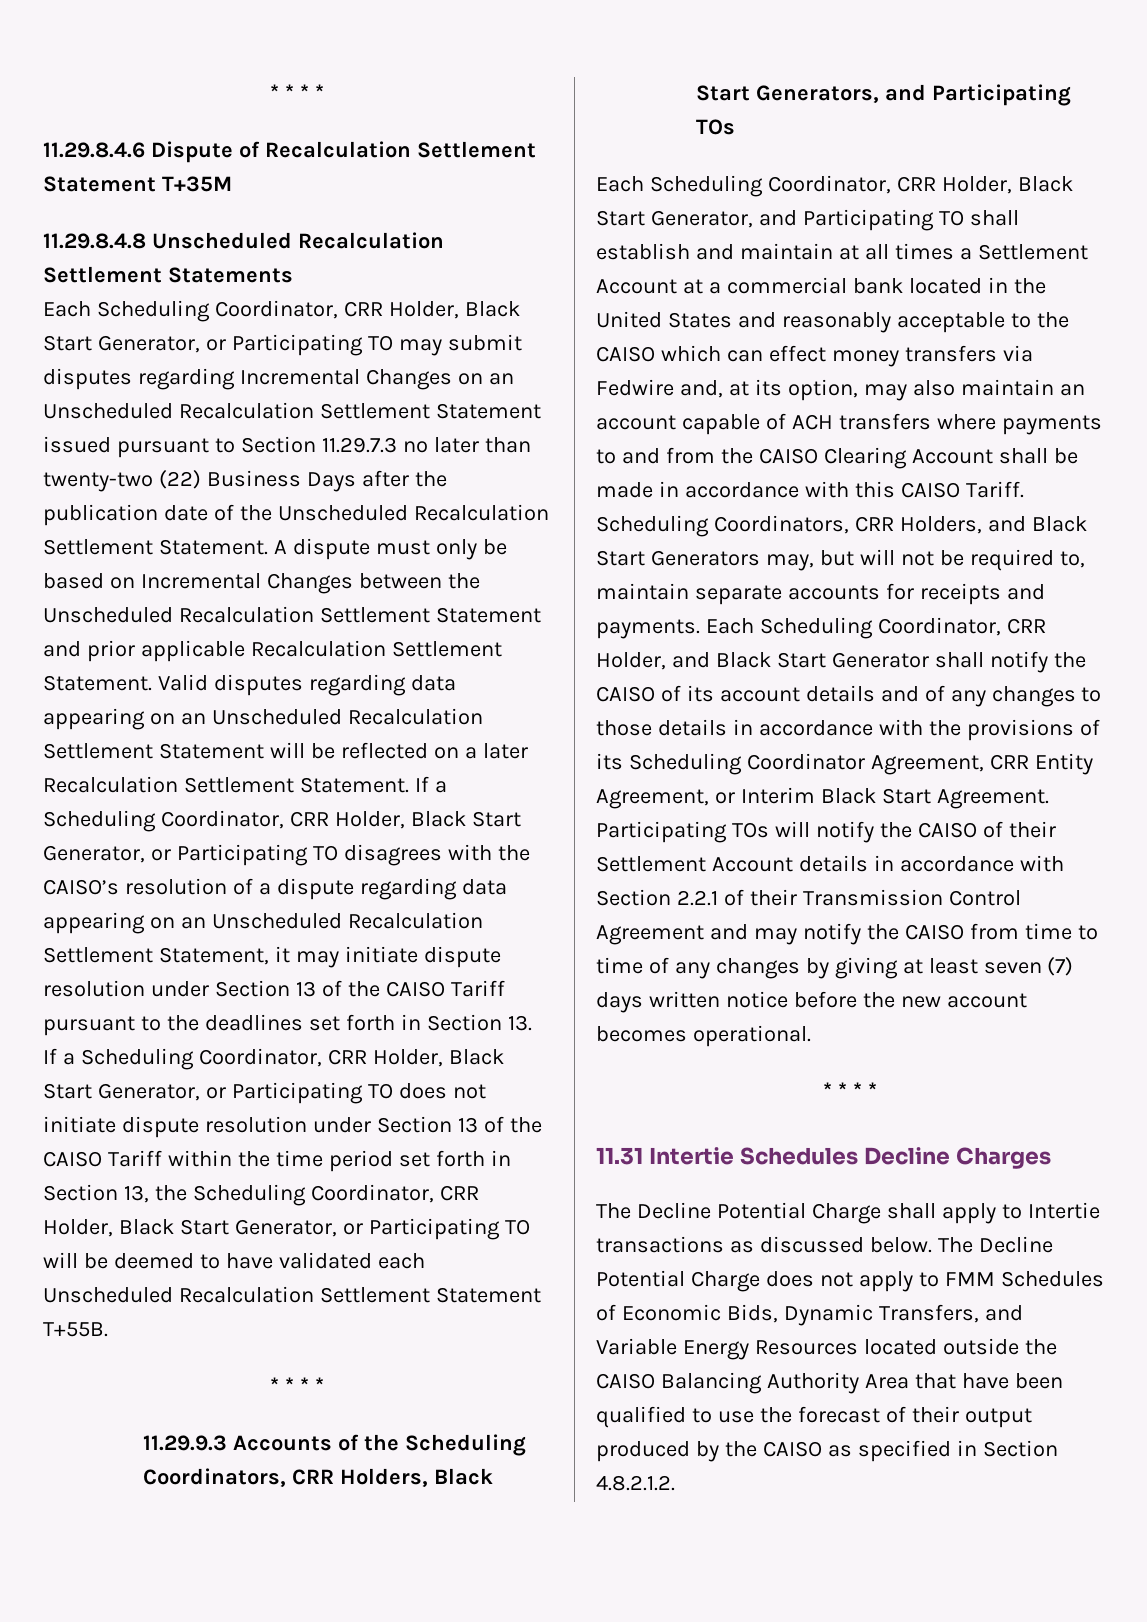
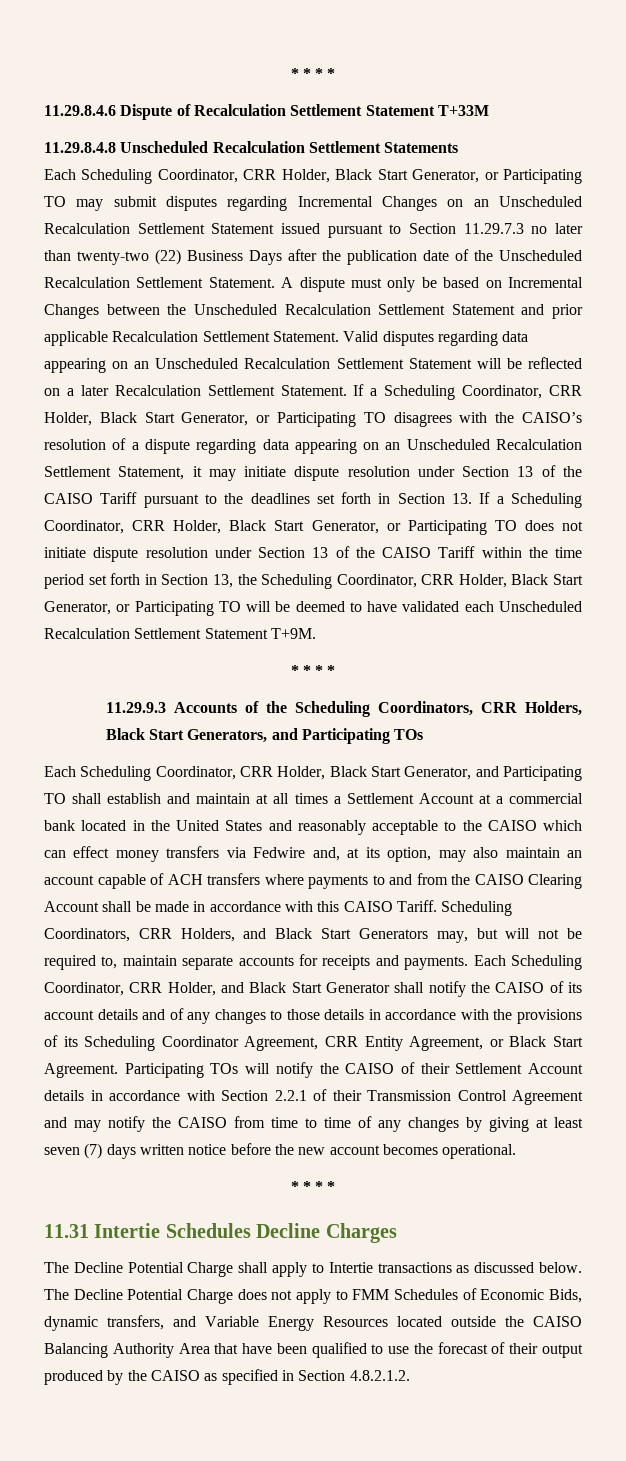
- 11.29.8.4.6 Dispute of Recalculation Settlement Statement T+35M
+ 11.29.8.4.6 Dispute of Recalculation Settlement Statement T+33M
- If a Scheduling Coordinator, CRR Holder, Black Start Generator, or Participating TO disagrees with the CAISO’s resolution of a dispute regarding data appearing on an Unscheduled Recalculation Settlement Statement, it may initiate dispute resolution under Section 13 of the CAISO Tariff pursuant to the deadlines set forth in Section 13. If a Scheduling Coordinator, CRR Holder, Black Start Generator, or Participating TO does not initiate dispute resolution under Section 13 of the CAISO Tariff within the time period set forth in Section 13, the Scheduling Coordinator, CRR Holder, Black Start Generator, or Participating TO will be deemed to have validated each Unscheduled Recalculation Settlement Statement T+55B.
+ If a Scheduling Coordinator, CRR Holder, Black Start Generator, or Participating TO disagrees with the CAISO’s resolution of a dispute regarding data appearing on an Unscheduled Recalculation Settlement Statement, it may initiate dispute resolution under Section 13 of the CAISO Tariff pursuant to the deadlines set forth in Section 13. If a Scheduling Coordinator, CRR Holder, Black Start Generator, or Participating TO does not initiate dispute resolution under Section 13 of the CAISO Tariff within the time period set forth in Section 13, the Scheduling Coordinator, CRR Holder, Black Start Generator, or Participating TO will be deemed to have validated each Unscheduled Recalculation Settlement Statement T+9M.
- Each Scheduling Coordinator, CRR Holder, and Black Start Generator shall notify the CAISO of its account details and of any changes to those details in accordance with the provisions of its Scheduling Coordinator Agreement, CRR Entity Agreement, or Interim Black Start Agreement.
+ Each Scheduling Coordinator, CRR Holder, and Black Start Generator shall notify the CAISO of its account details and of any changes to those details in accordance with the provisions of its Scheduling Coordinator Agreement, CRR Entity Agreement, or Black Start Agreement.
- The Decline Potential Charge does not apply to FMM Schedules of Economic Bids, Dynamic Transfers, and Variable Energy Resources located outside the CAISO Balancing Authority Area that have been qualified to use the forecast of their output produced by the CAISO as specified in Section 4.8.2.1.2.
+ The Decline Potential Charge does not apply to FMM Schedules of Economic Bids, dynamic transfers, and Variable Energy Resources located outside the CAISO Balancing Authority Area that have been qualified to use the forecast of their output produced by the CAISO as specified in Section 4.8.2.1.2.

